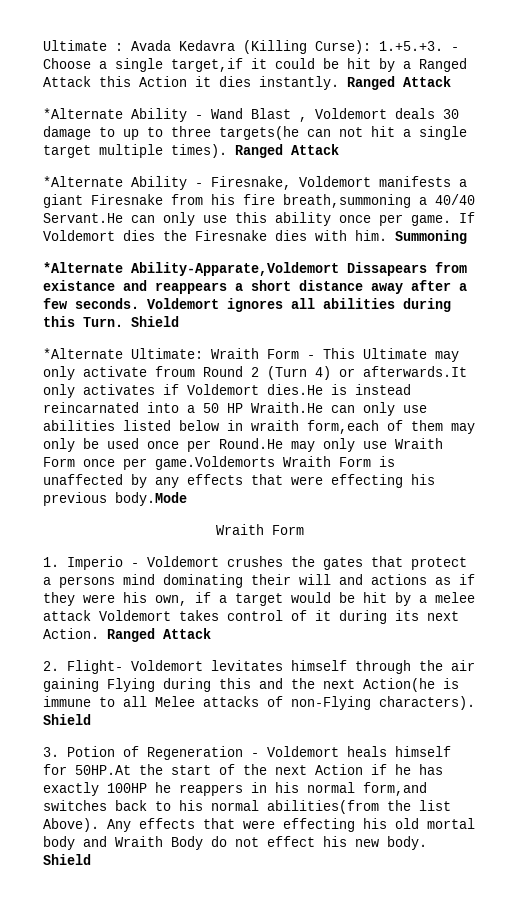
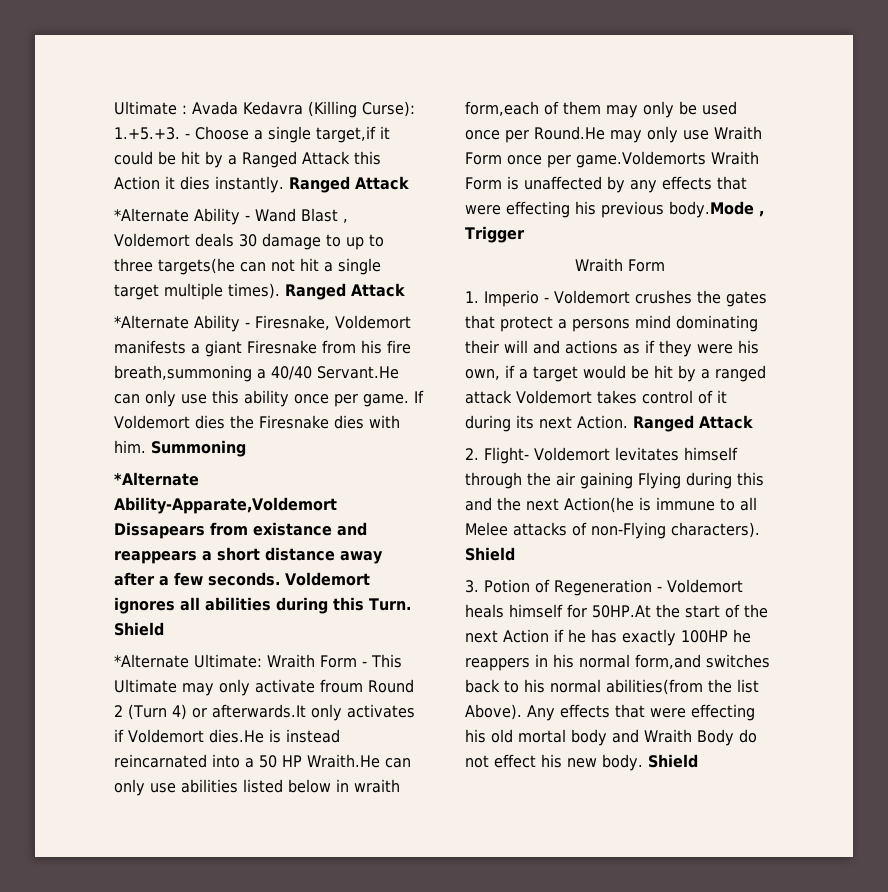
- Wraith Form - This Ultimate may only activate froum Round 2 (Turn 4) or afterwards.It only activates if Voldemort dies.He is instead reincarnated into a 50 HP Wraith.He can only use abilities listed below in wraith form,each of them may only be used once per Round.He may only use Wraith Form once per game.Voldemorts Wraith Form is unaffected by any effects that were effecting his previous body.Mode
+ Wraith Form - This Ultimate may only activate froum Round 2 (Turn 4) or afterwards.It only activates if Voldemort dies.He is instead reincarnated into a 50 HP Wraith.He can only use abilities listed below in wraith form,each of them may only be used once per Round.He may only use Wraith Form once per game.Voldemorts Wraith Form is unaffected by any effects that were effecting his previous body.Mode , Trigger
- 1. Imperio - Voldemort crushes the gates that protect a persons mind dominating their will and actions as if they were his own, if a target would be hit by a melee attack Voldemort takes control of it during its next Action.
+ 1. Imperio - Voldemort crushes the gates that protect a persons mind dominating their will and actions as if they were his own, if a target would be hit by a ranged attack Voldemort takes control of it during its next Action.

